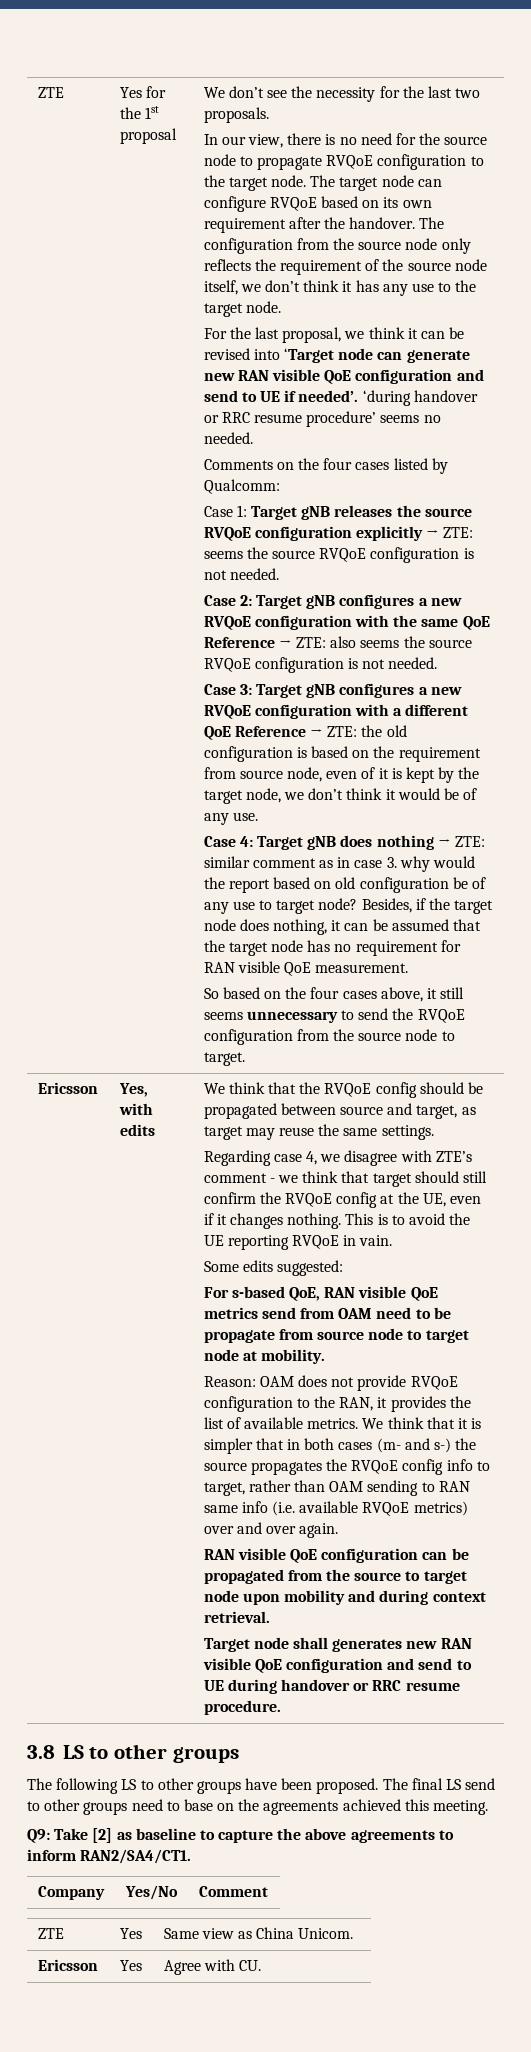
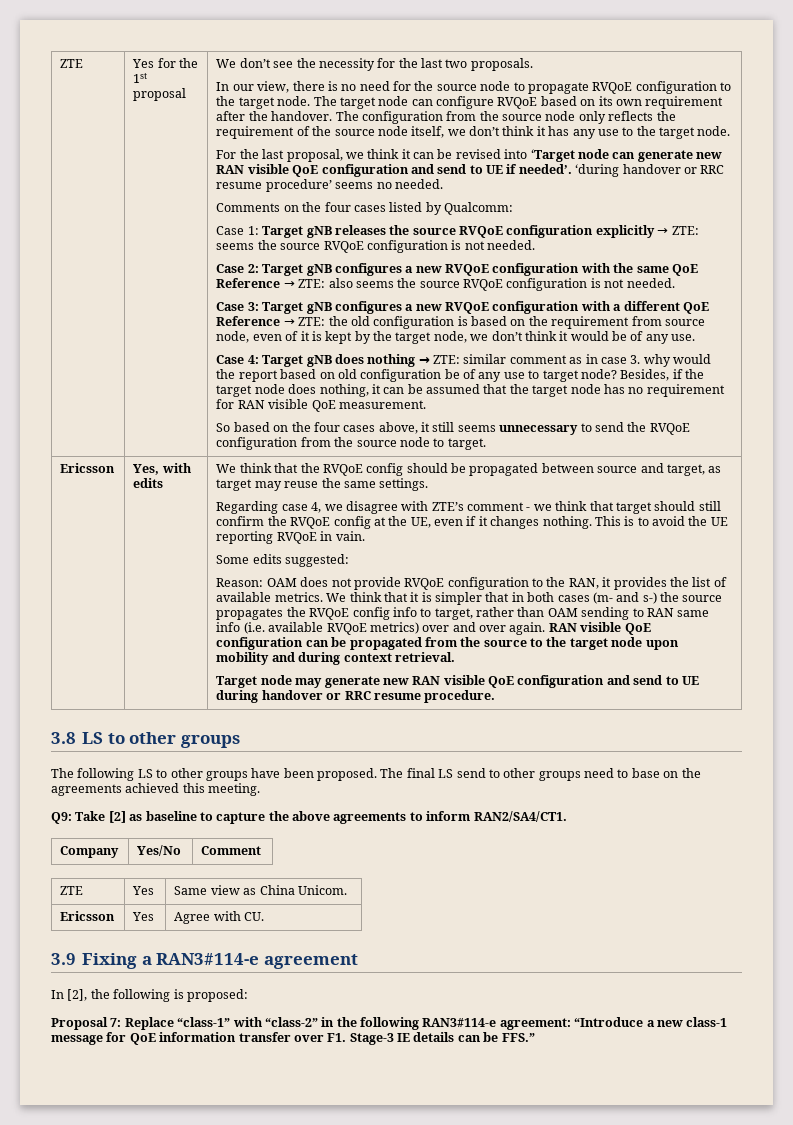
- For s-based QoE, RAN visible QoE metrics send from OAM need to be propagate from source node to target node at mobility.
- We think that it is simpler that in both cases (m- and s-) the source propagates the RVQoE config info to target, rather than OAM sending to RAN same info (i.e. available RVQoE metrics) over and over again.
- RAN visible QoE configuration can be propagated from the source to target node upon mobility and during context retrieval.
+ We think that it is simpler that in both cases (m- and s-) the source propagates the RVQoE config info to target, rather than OAM sending to RAN same info (i.e. available RVQoE metrics) over and over again. RAN visible QoE configuration can be propagated from the source to the target node upon mobility and during context retrieval.
- Target node shall generates new RAN visible QoE configuration and send to UE during handover or RRC resume procedure.
+ Target node may generate new RAN visible QoE configuration and send to UE during handover or RRC resume procedure.
+ 3.9 Fixing a RAN3#114-e agreement
+ In [2], the following is proposed:
+ Proposal 7: Replace “class-1” with “class-2” in the following RAN3#114-e agreement: “Introduce a new class-1 message for QoE information transfer over F1. Stage-3 IE details can be FFS.”

